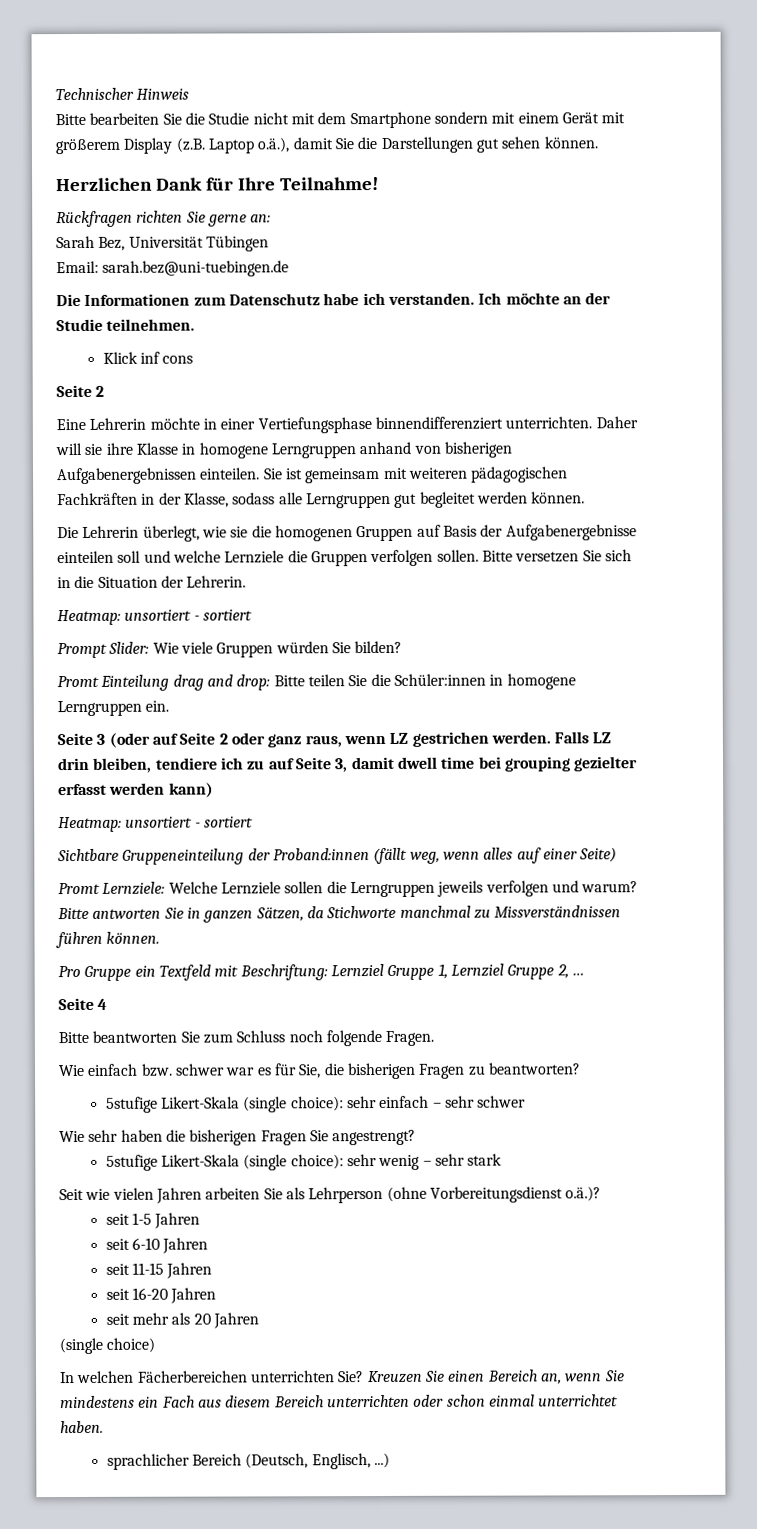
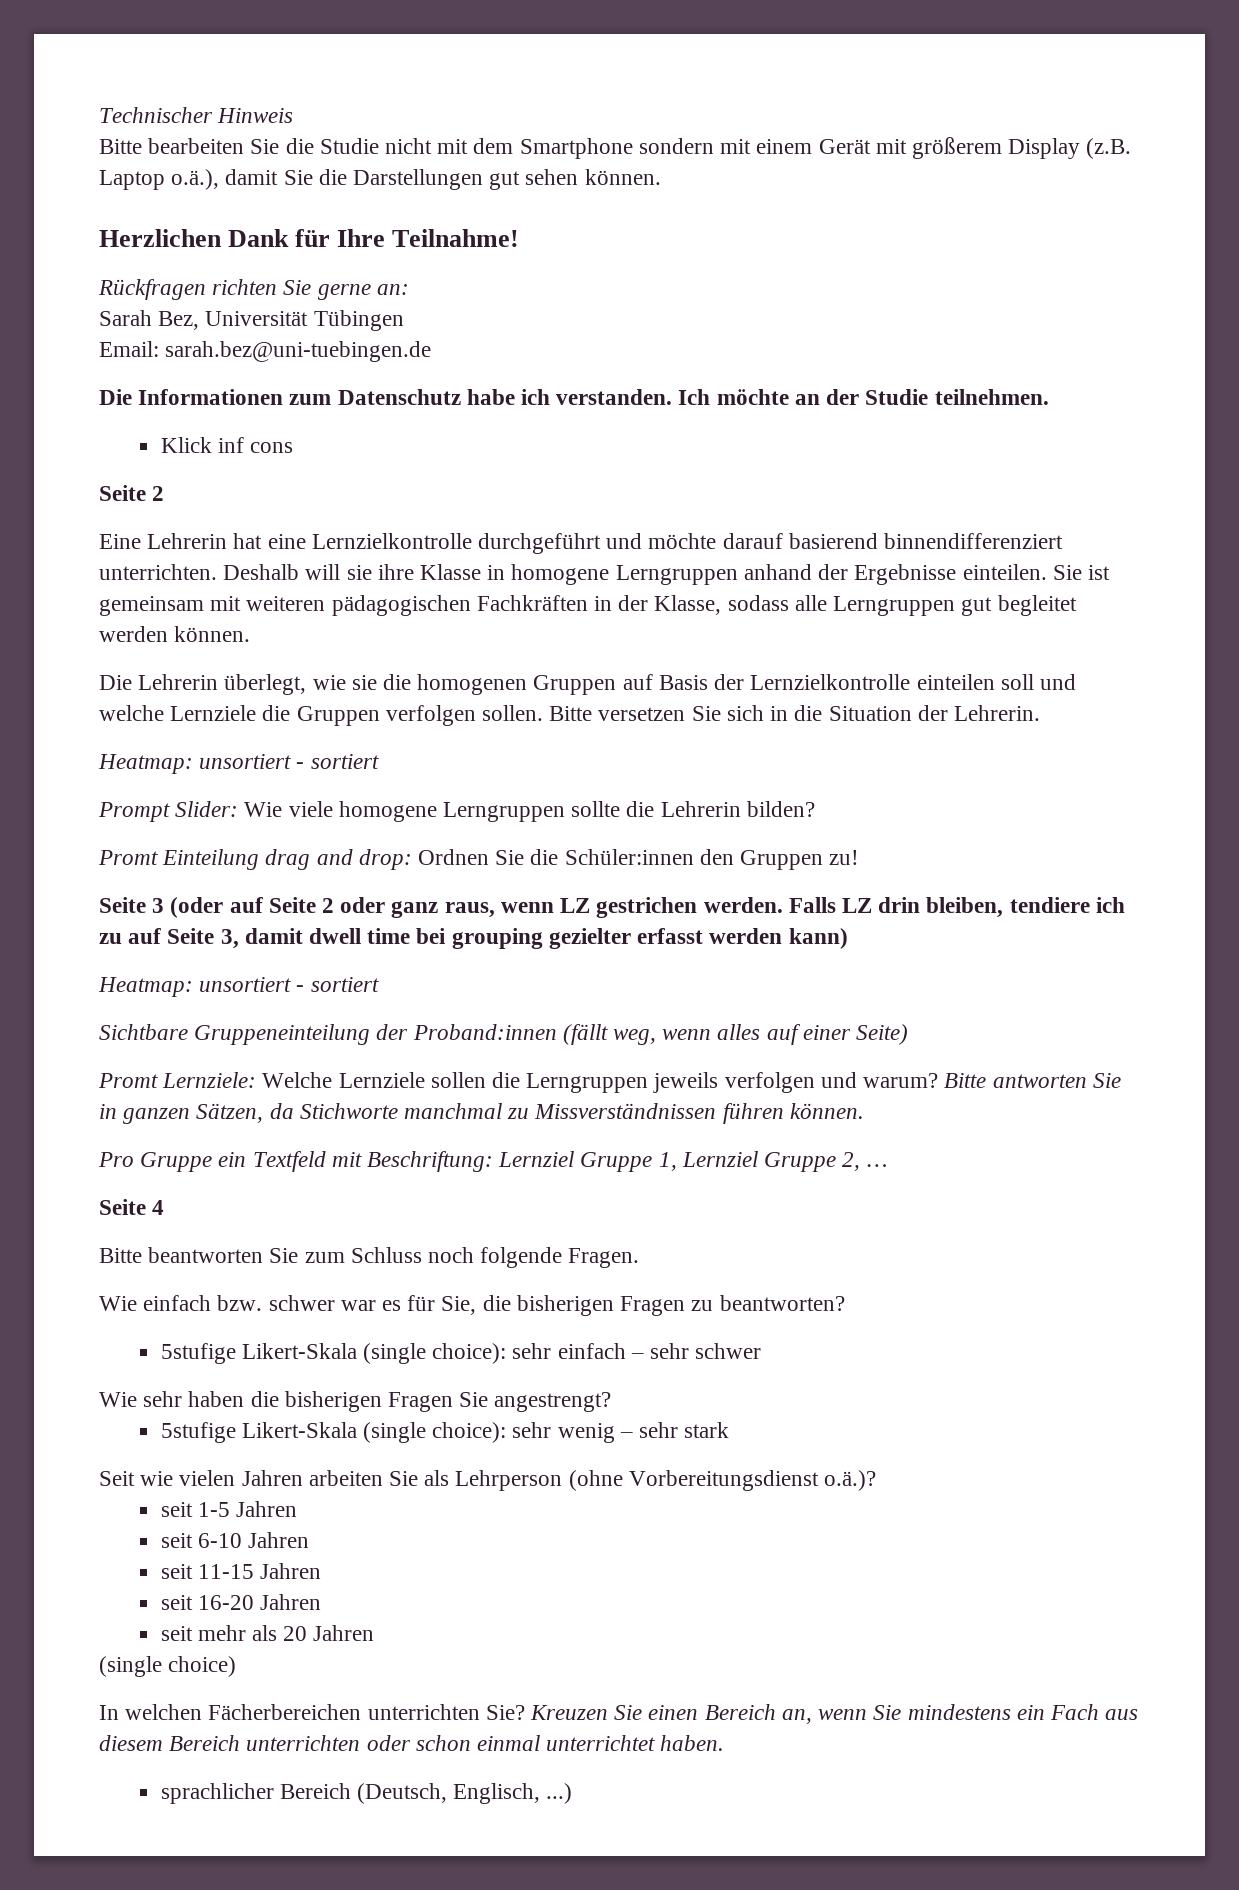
- Eine Lehrerin möchte in einer Vertiefungsphase binnendifferenziert unterrichten.
+ Eine Lehrerin hat eine Lernzielkontrolle durchgeführt und möchte darauf basierend binnendifferenziert unterrichten.
- Daher will sie ihre Klasse in homogene Lerngruppen anhand von bisherigen Aufgabenergebnissen einteilen.
+ Deshalb will sie ihre Klasse in homogene Lerngruppen anhand der Ergebnisse einteilen.
- Die Lehrerin überlegt, wie sie die homogenen Gruppen auf Basis der Aufgabenergebnisse einteilen soll und welche Lernziele die Gruppen verfolgen sollen.
+ Die Lehrerin überlegt, wie sie die homogenen Gruppen auf Basis der Lernzielkontrolle einteilen soll und welche Lernziele die Gruppen verfolgen sollen.
- Prompt Slider: Wie viele Gruppen würden Sie bilden?
+ Prompt Slider: Wie viele homogene Lerngruppen sollte die Lehrerin bilden?
- Promt Einteilung drag and drop: Bitte teilen Sie die Schüler:innen in homogene Lerngruppen ein.
+ Promt Einteilung drag and drop: Ordnen Sie die Schüler:innen den Gruppen zu!

